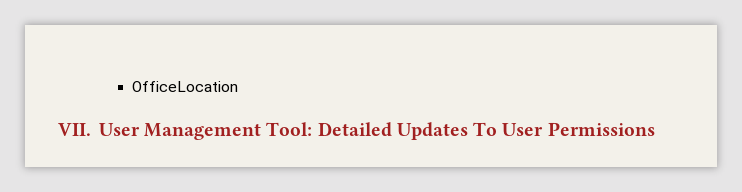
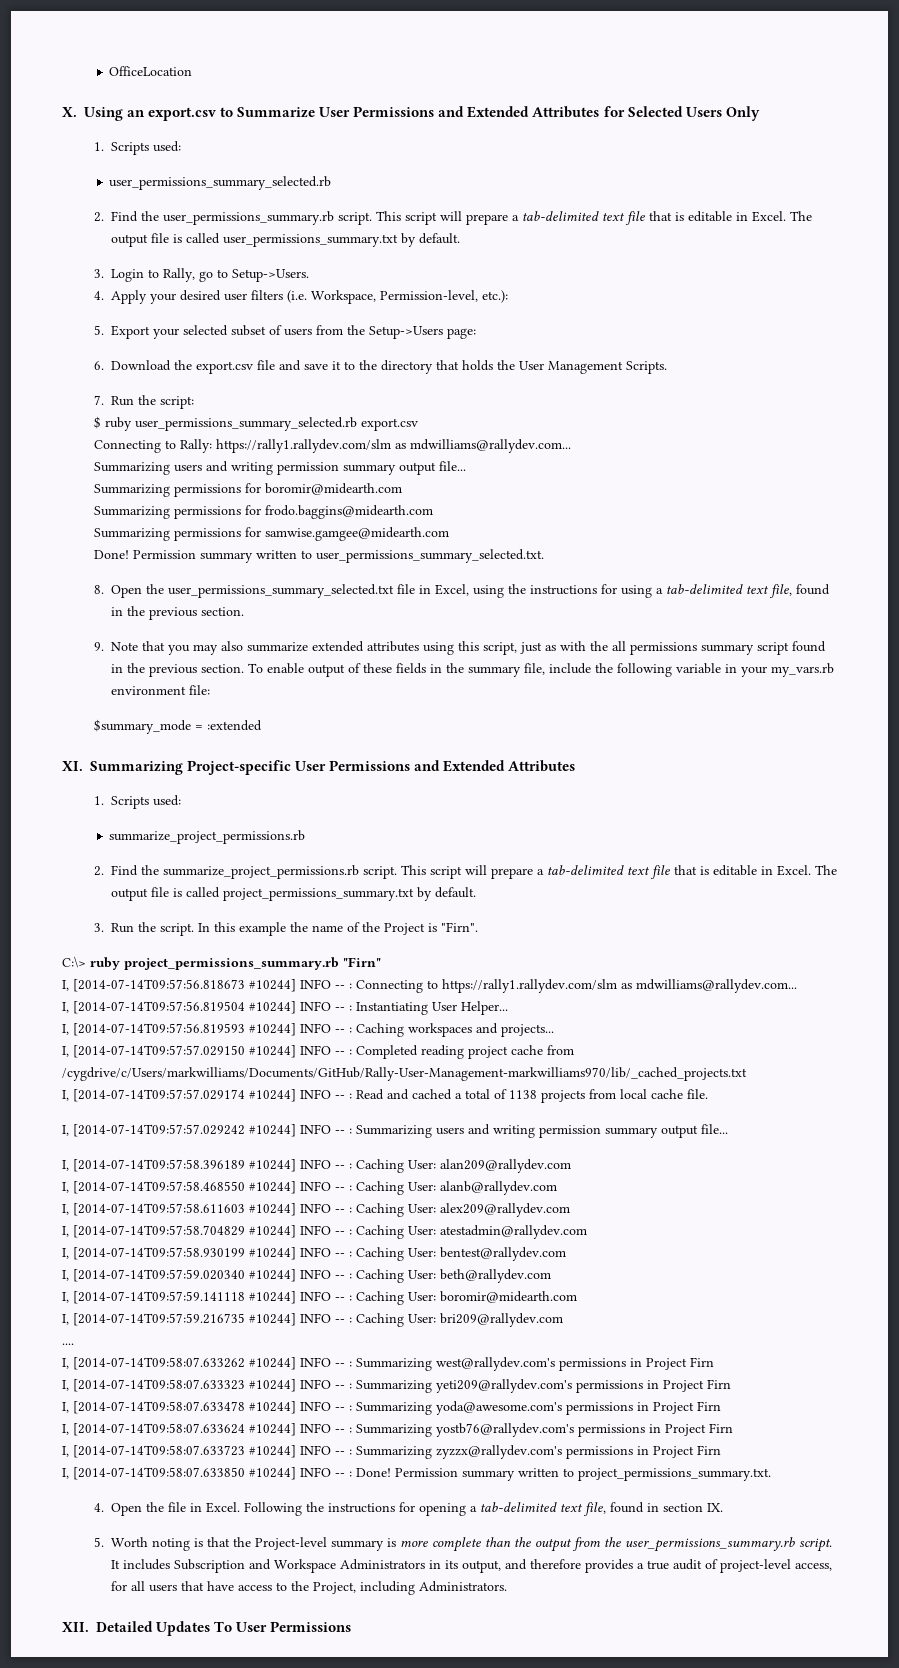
- VII. User Management Tool: Detailed Updates To User Permissions
+ X. Using an export.csv to Summarize User Permissions and Extended Attributes for Selected Users Only
+ 1. Scripts used:
+ user_permissions_summary_selected.rb
+ 2. Find the user_permissions_summary.rb script. This script will prepare a tab-delimited text file that is editable in Excel. The output file is called user_permissions_summary.txt by default.
+ 3. Login to Rally, go to Setup->Users.
+ 4. Apply your desired user filters (i.e. Workspace, Permission-level, etc.):
+ 5. Export your selected subset of users from the Setup->Users page:
+ 6. Download the export.csv file and save it to the directory that holds the User Management Scripts.
+ 7. Run the script:
+ $ ruby user_permissions_summary_selected.rb export.csv
+ Connecting to Rally: https://rally1.rallydev.com/slm as mdwilliams@rallydev.com...
+ Summarizing users and writing permission summary output file...
+ Summarizing permissions for boromir@midearth.com
+ Summarizing permissions for frodo.baggins@midearth.com
+ Summarizing permissions for samwise.gamgee@midearth.com
+ Done! Permission summary written to user_permissions_summary_selected.txt.
+ 8. Open the user_permissions_summary_selected.txt file in Excel, using the instructions for using a tab-delimited text file, found in the previous section.
+ 9. Note that you may also summarize extended attributes using this script, just as with the all permissions summary script found in the previous section. To enable output of these fields in the summary file, include the following variable in your my_vars.rb environment file:
+ $summary_mode = :extended
+ XI. Summarizing Project-specific User Permissions and Extended Attributes
+ 1. Scripts used:
+ summarize_project_permissions.rb
+ 2. Find the summarize_project_permissions.rb script. This script will prepare a tab-delimited text file that is editable in Excel. The output file is called project_permissions_summary.txt by default.
+ 3. Run the script. In this example the name of the Project is "Firn".
+ C:\> ruby project_permissions_summary.rb "Firn"
+ I, [2014-07-14T09:57:56.818673 #10244] INFO -- : Connecting to https://rally1.rallydev.com/slm as mdwilliams@rallydev.com...
+ I, [2014-07-14T09:57:56.819504 #10244] INFO -- : Instantiating User Helper...
+ I, [2014-07-14T09:57:56.819593 #10244] INFO -- : Caching workspaces and projects...
+ I, [2014-07-14T09:57:57.029150 #10244] INFO -- : Completed reading project cache from /cygdrive/c/Users/markwilliams/Documents/GitHub/Rally-User-Management-markwilliams970/lib/_cached_projects.txt
+ I, [2014-07-14T09:57:57.029174 #10244] INFO -- : Read and cached a total of 1138 projects from local cache file.
+ I, [2014-07-14T09:57:57.029242 #10244] INFO -- : Summarizing users and writing permission summary output file...
+ I, [2014-07-14T09:57:58.396189 #10244] INFO -- : Caching User: alan209@rallydev.com
+ I, [2014-07-14T09:57:58.468550 #10244] INFO -- : Caching User: alanb@rallydev.com
+ I, [2014-07-14T09:57:58.611603 #10244] INFO -- : Caching User: alex209@rallydev.com
+ I, [2014-07-14T09:57:58.704829 #10244] INFO -- : Caching User: atestadmin@rallydev.com
+ I, [2014-07-14T09:57:58.930199 #10244] INFO -- : Caching User: bentest@rallydev.com
+ I, [2014-07-14T09:57:59.020340 #10244] INFO -- : Caching User: beth@rallydev.com
+ I, [2014-07-14T09:57:59.141118 #10244] INFO -- : Caching User: boromir@midearth.com
+ I, [2014-07-14T09:57:59.216735 #10244] INFO -- : Caching User: bri209@rallydev.com
+ ....
+ I, [2014-07-14T09:58:07.633262 #10244] INFO -- : Summarizing west@rallydev.com's permissions in Project Firn
+ I, [2014-07-14T09:58:07.633323 #10244] INFO -- : Summarizing yeti209@rallydev.com's permissions in Project Firn
+ I, [2014-07-14T09:58:07.633478 #10244] INFO -- : Summarizing yoda@awesome.com's permissions in Project Firn
+ I, [2014-07-14T09:58:07.633624 #10244] INFO -- : Summarizing yostb76@rallydev.com's permissions in Project Firn
+ I, [2014-07-14T09:58:07.633723 #10244] INFO -- : Summarizing zyzzx@rallydev.com's permissions in Project Firn
+ I, [2014-07-14T09:58:07.633850 #10244] INFO -- : Done! Permission summary written to project_permissions_summary.txt.
+ 4. Open the file in Excel. Following the instructions for opening a tab-delimited text file, found in section IX.
+ 5. Worth noting is that the Project-level summary is more complete than the output from the user_permissions_summary.rb script. It includes Subscription and Workspace Administrators in its output, and therefore provides a true audit of project-level access, for all users that have access to the Project, including Administrators.
+ XII. Detailed Updates To User Permissions

